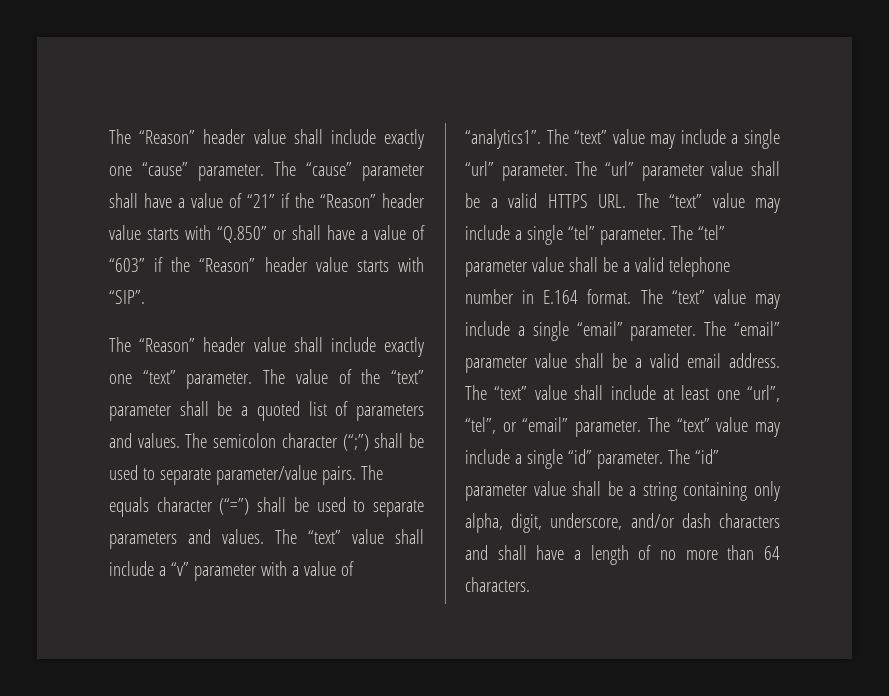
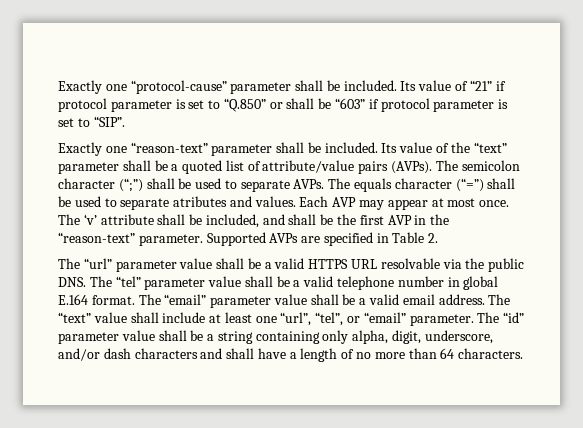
- The “Reason” header value shall include exactly one “cause” parameter. The “cause” parameter shall have a value of “21” if the “Reason” header value starts with “Q.850” or shall have a value of “603” if the “Reason” header value starts with “SIP”.
- The “Reason” header value shall include exactly one “text” parameter. The value of the “text” parameter shall be a quoted list of parameters and values.
+ Exactly one “protocol-cause” parameter shall be included. Its value of “21” if protocol parameter is set to “Q.850” or shall be “603” if protocol parameter is set to “SIP”.
+ Exactly one “reason-text” parameter shall be included. Its value of the “text” parameter shall be a quoted list of attribute/value pairs (AVPs).
- The semicolon character (“;”) shall be used to separate parameter/value pairs.
+ The semicolon character (“;”) shall be used to separate AVPs.
- The equals character (“=”) shall be used to separate parameters and values. The “text” value shall include a “v” parameter with a value of “analytics1”. The “text” value may include a single “url” parameter. The “url” parameter value shall be a valid HTTPS URL. The “text” value may include a single “tel” parameter. The “tel” parameter value shall be a valid telephone number in E.164 format.
+ The equals character (“=”) shall be used to separate atributes and values. Each AVP may appear at most once. The ‘v’ attribute shall be included, and shall be the first AVP in the “reason-text” parameter. Supported AVPs are specified in Table 2.
+ The “url” parameter value shall be a valid HTTPS URL resolvable via the public DNS. The “tel” parameter value shall be a valid telephone number in global E.164 format.
- The “text” value may include a single “email” parameter. The “email” parameter value shall be a valid email address.
+ The “email” parameter value shall be a valid email address.
- The “text” value may include a single “id” parameter. The “id” parameter value shall be a string containing only alpha, digit, underscore, and/or dash characters and shall have a length of no more than 64 characters.
+ The “id” parameter value shall be a string containing only alpha, digit, underscore, and/or dash characters and shall have a length of no more than 64 characters.

